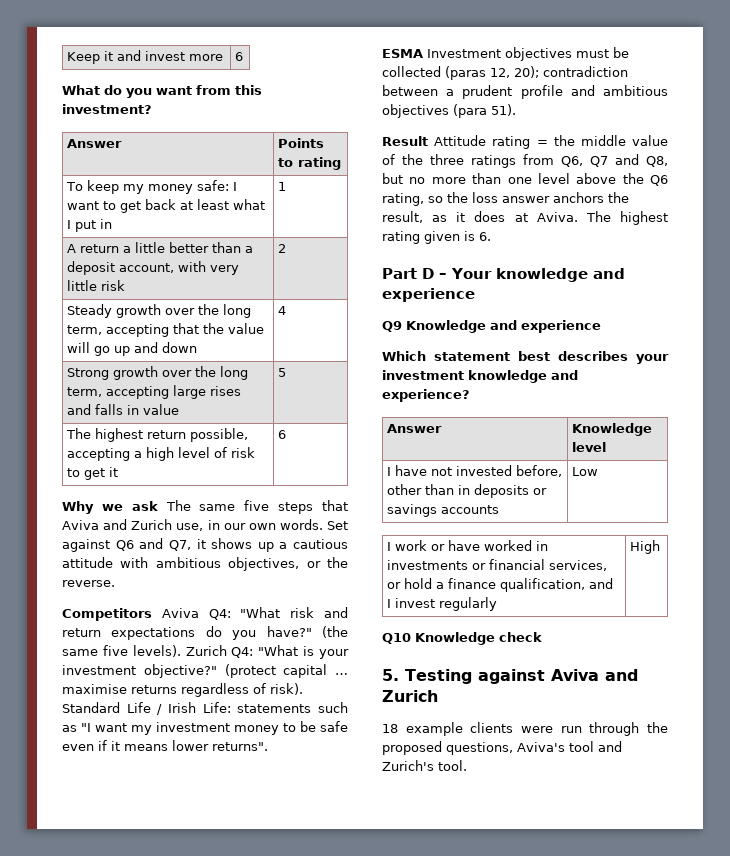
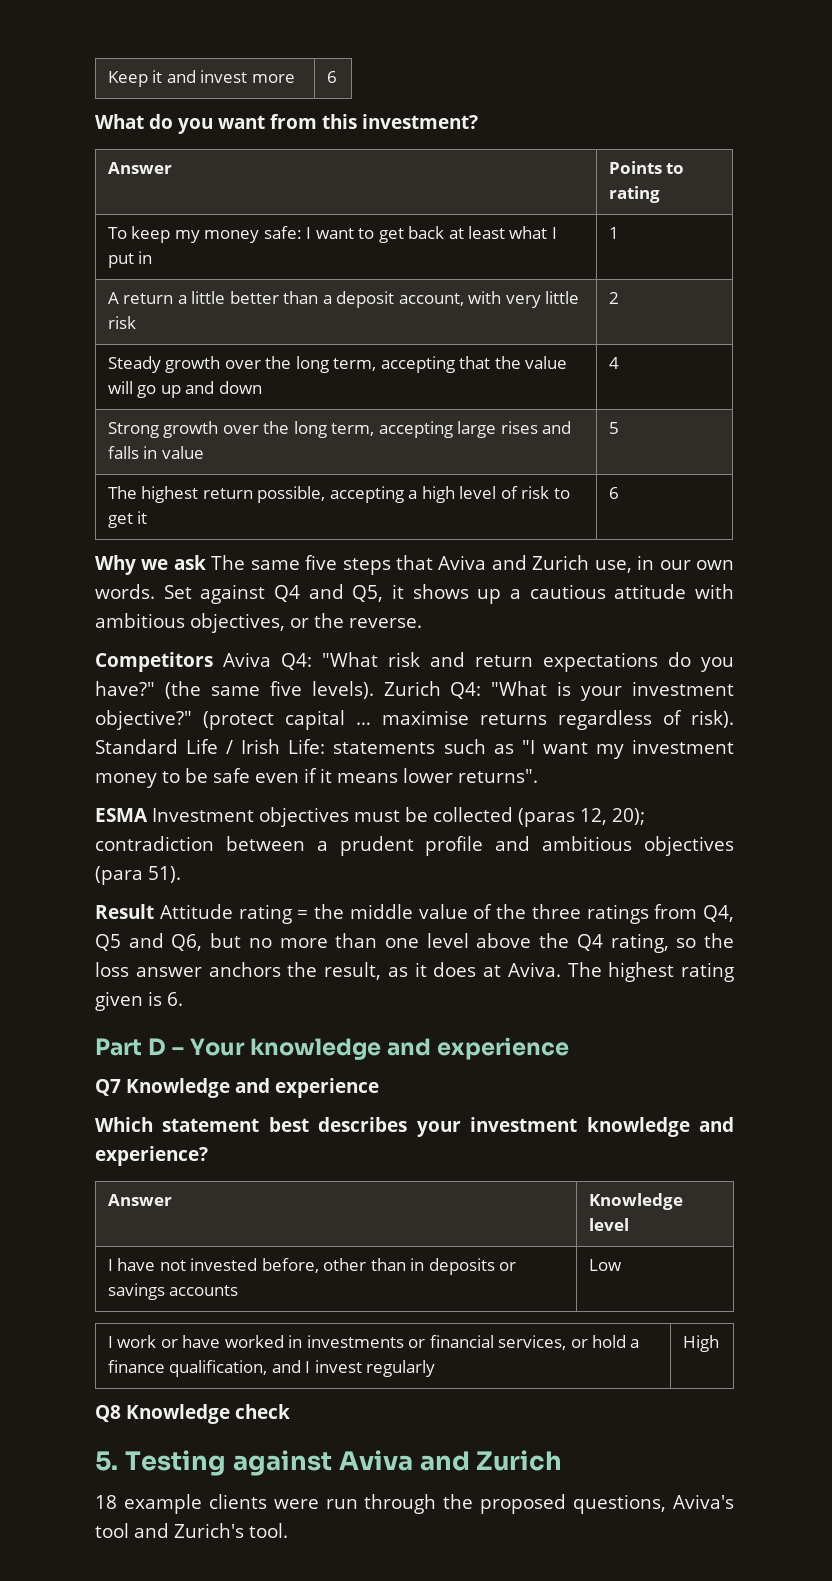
- Set against Q6 and Q7, it shows up a cautious attitude with ambitious objectives, or the reverse.
+ Set against Q4 and Q5, it shows up a cautious attitude with ambitious objectives, or the reverse.
- Result Attitude rating = the middle value of the three ratings from Q6, Q7 and Q8, but no more than one level above the Q6 rating, so the loss answer anchors the result, as it does at Aviva.
+ Result Attitude rating = the middle value of the three ratings from Q4, Q5 and Q6, but no more than one level above the Q4 rating, so the loss answer anchors the result, as it does at Aviva.
- Q9 Knowledge and experience
+ Q7 Knowledge and experience
- Q10 Knowledge check
+ Q8 Knowledge check

